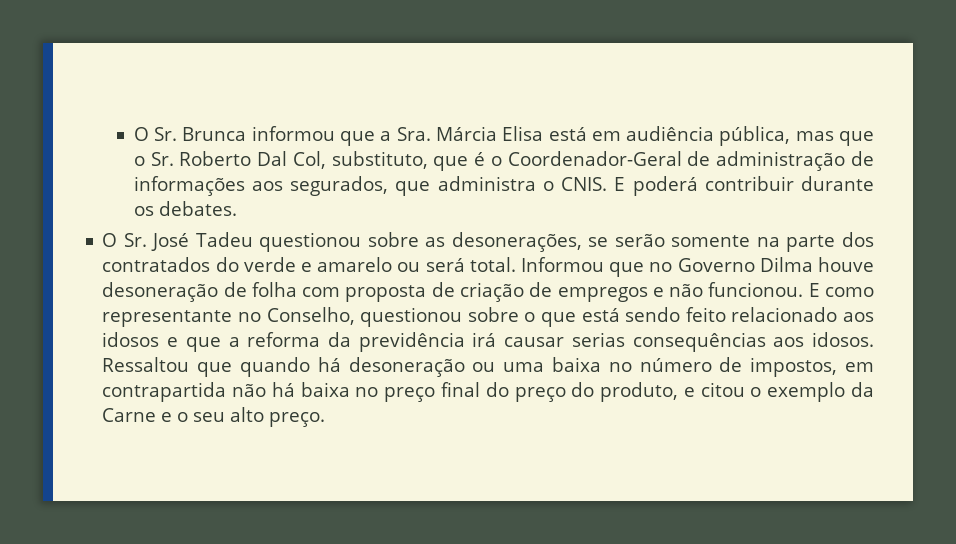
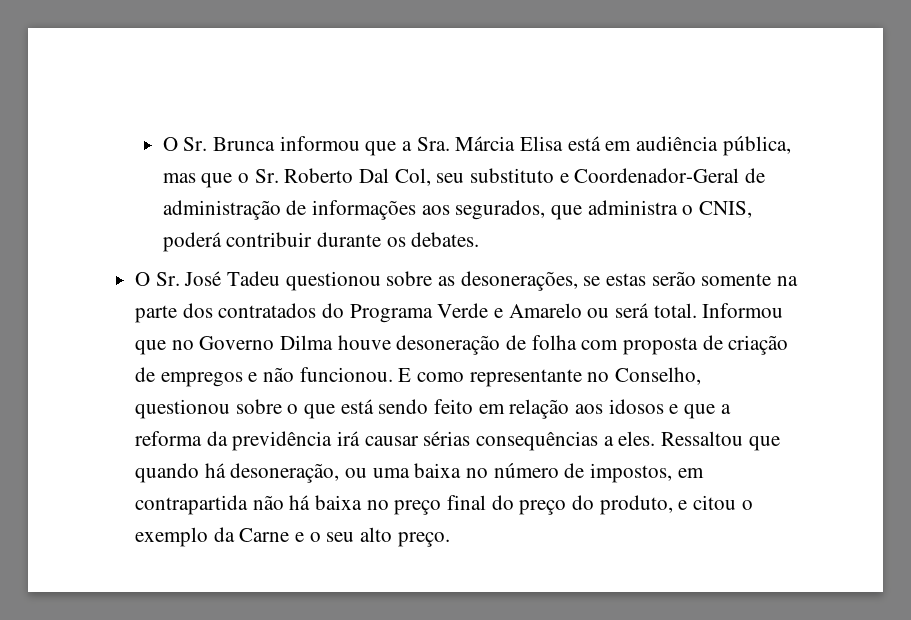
- O Sr. Brunca informou que a Sra. Márcia Elisa está em audiência pública, mas que o Sr. Roberto Dal Col, substituto, que é o Coordenador-Geral de administração de informações aos segurados, que administra o CNIS. E poderá contribuir durante os debates.
+ O Sr. Brunca informou que a Sra. Márcia Elisa está em audiência pública, mas que o Sr. Roberto Dal Col, seu substituto e Coordenador-Geral de administração de informações aos segurados, que administra o CNIS, poderá contribuir durante os debates.
- O Sr. José Tadeu questionou sobre as desonerações, se serão somente na parte dos contratados do verde e amarelo ou será total.
+ O Sr. José Tadeu questionou sobre as desonerações, se estas serão somente na parte dos contratados do Programa Verde e Amarelo ou será total.
- E como representante no Conselho, questionou sobre o que está sendo feito relacionado aos idosos e que a reforma da previdência irá causar serias consequências aos idosos.
+ E como representante no Conselho, questionou sobre o que está sendo feito em relação aos idosos e que a reforma da previdência irá causar sérias consequências a eles.
- Ressaltou que quando há desoneração ou uma baixa no número de impostos, em contrapartida não há baixa no preço final do preço do produto, e citou o exemplo da Carne e o seu alto preço.
+ Ressaltou que quando há desoneração, ou uma baixa no número de impostos, em contrapartida não há baixa no preço final do preço do produto, e citou o exemplo da Carne e o seu alto preço.

